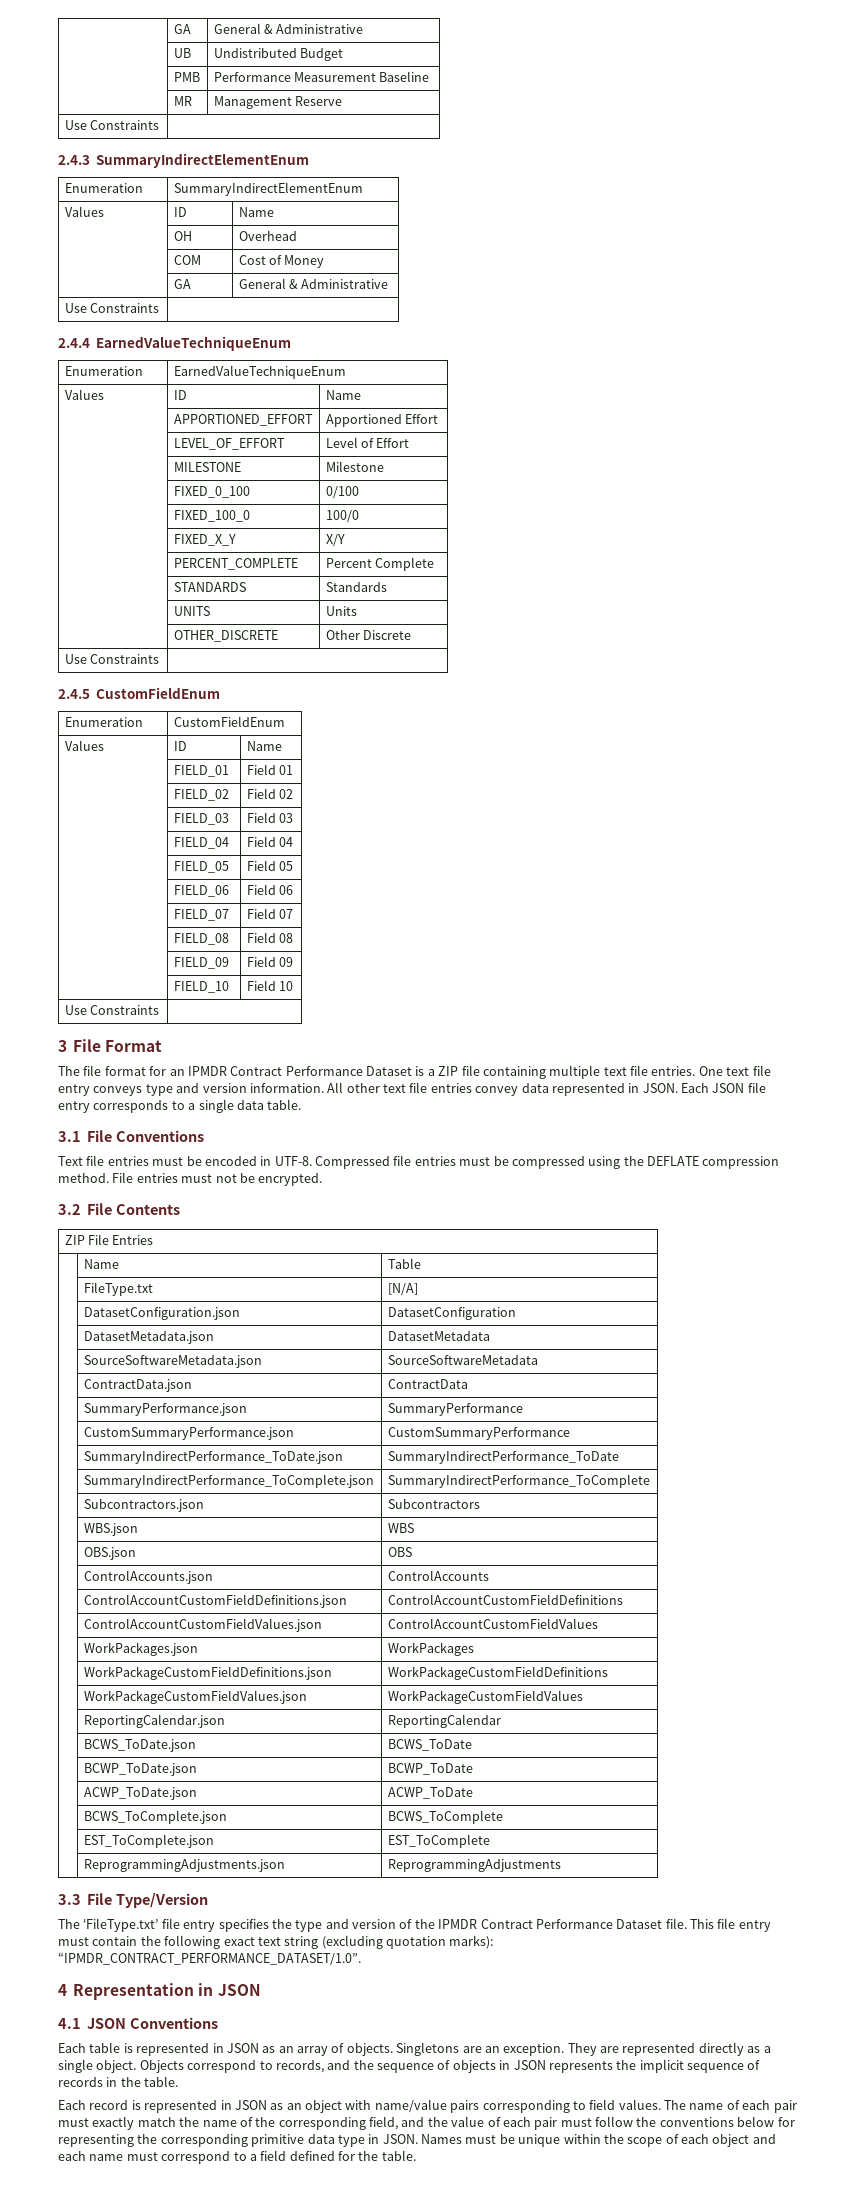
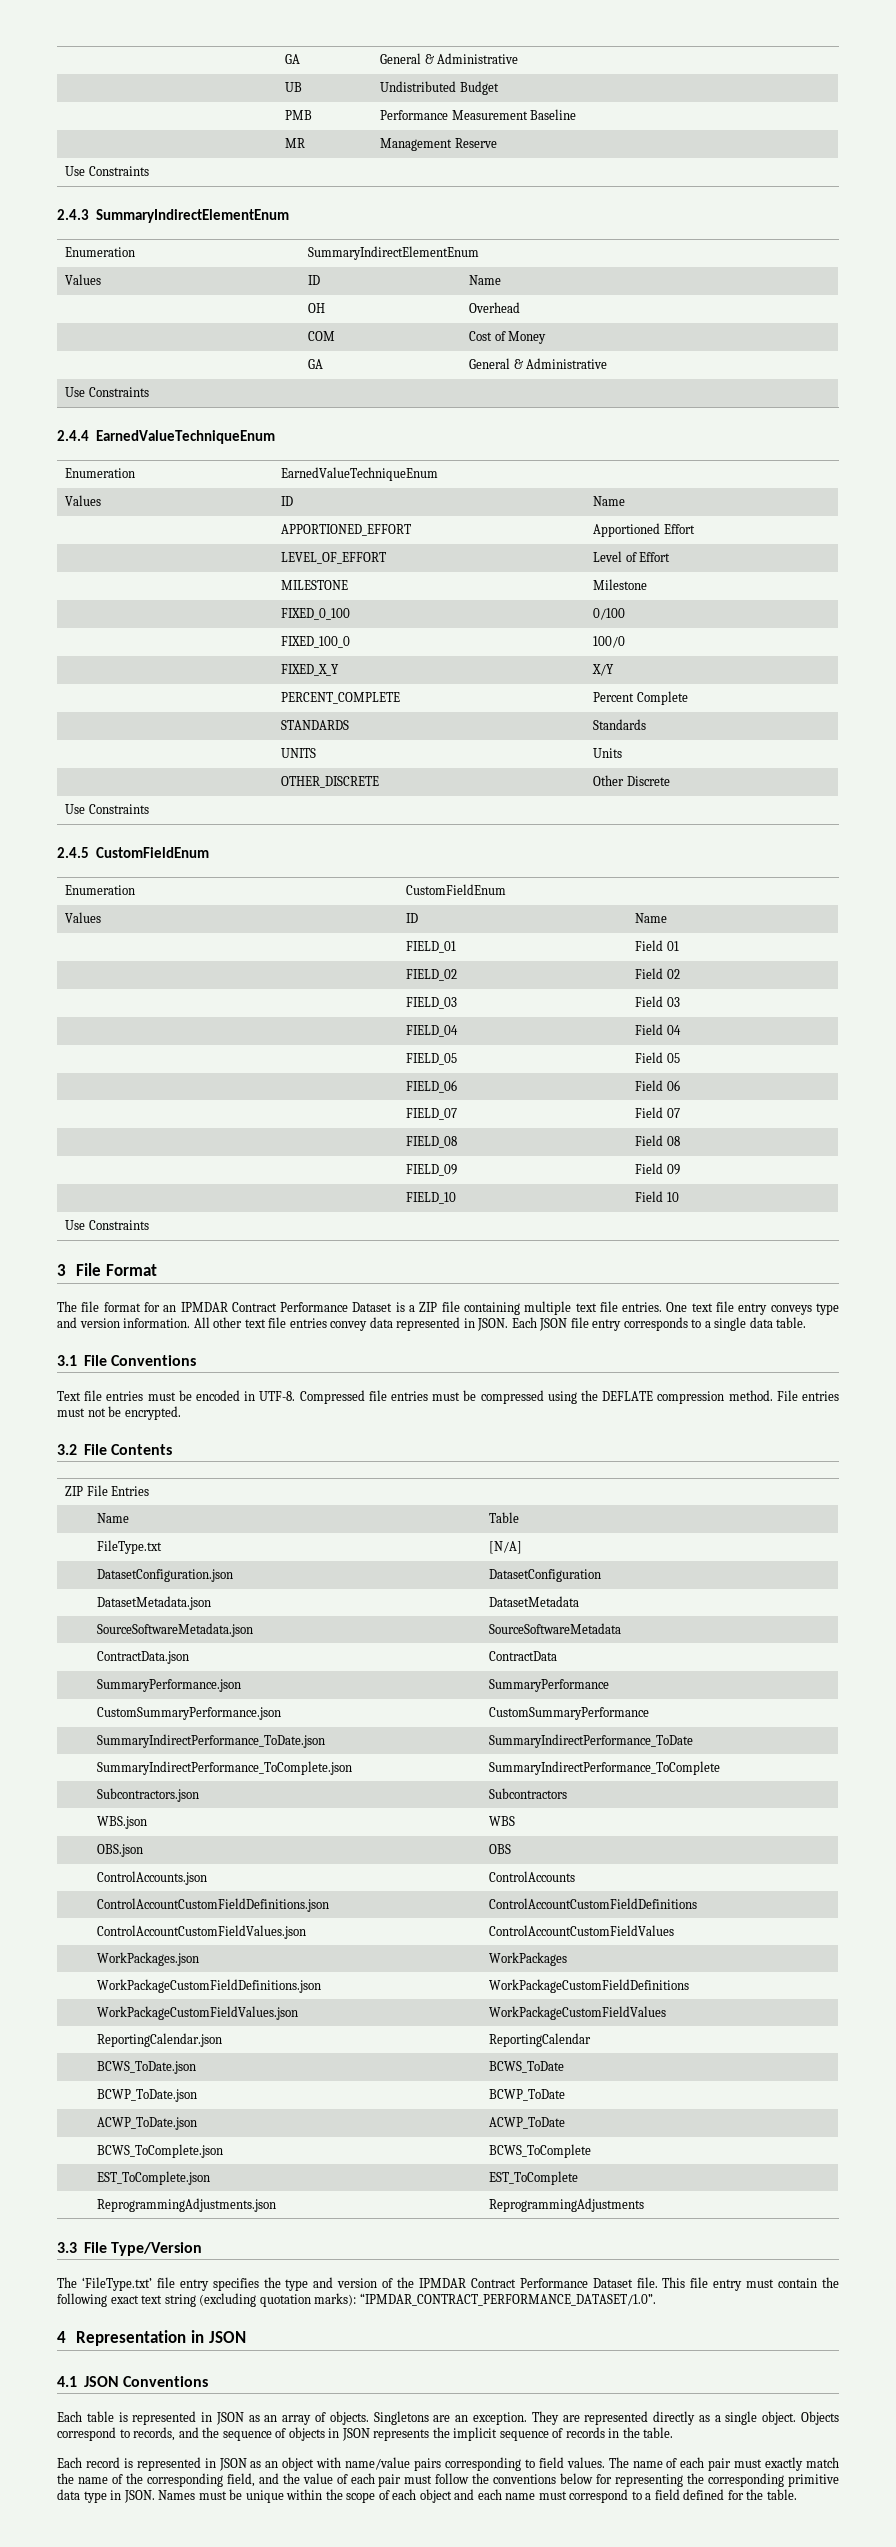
- The file format for an IPMDR Contract Performance Dataset is a ZIP file containing multiple text file entries.
+ The file format for an IPMDAR Contract Performance Dataset is a ZIP file containing multiple text file entries.
- The ‘FileType.txt’ file entry specifies the type and version of the IPMDR Contract Performance Dataset file.
+ The ‘FileType.txt’ file entry specifies the type and version of the IPMDAR Contract Performance Dataset file.
- This file entry must contain the following exact text string (excluding quotation marks): “IPMDR_CONTRACT_PERFORMANCE_DATASET/1.0”.
+ This file entry must contain the following exact text string (excluding quotation marks): “IPMDAR_CONTRACT_PERFORMANCE_DATASET/1.0”.

